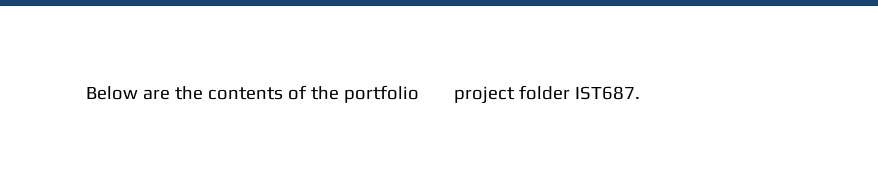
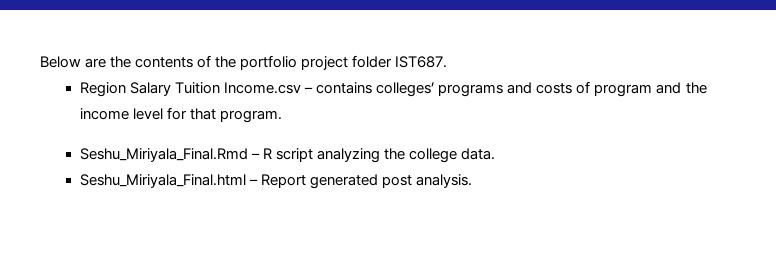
+ Region Salary Tuition Income.csv – contains colleges’ programs and costs of program and the income level for that program.
+ Seshu_Miriyala_Final.Rmd – R script analyzing the college data.
+ Seshu_Miriyala_Final.html – Report generated post analysis.

